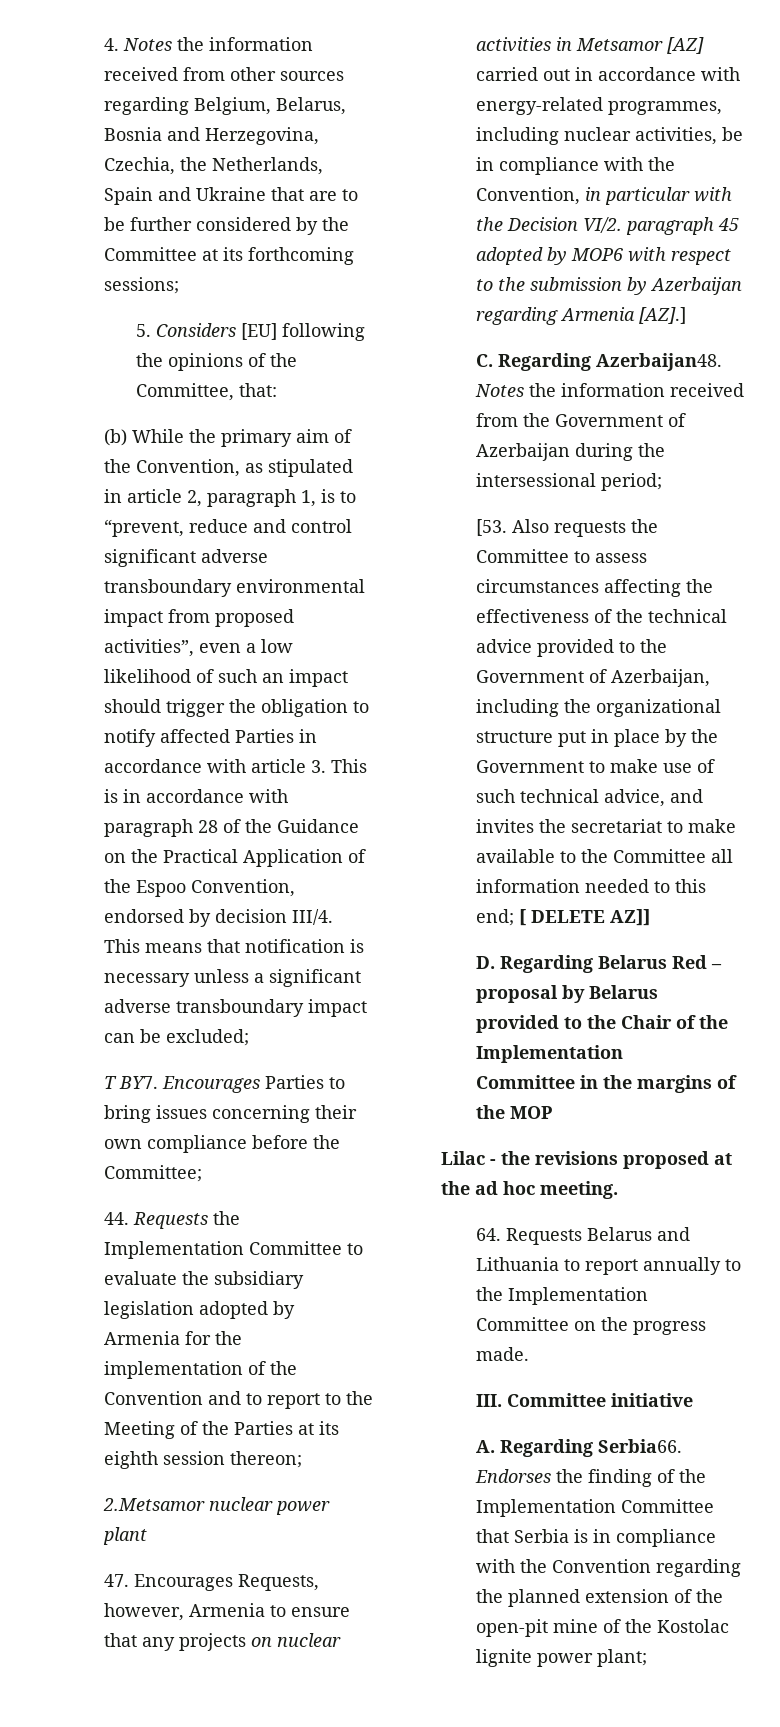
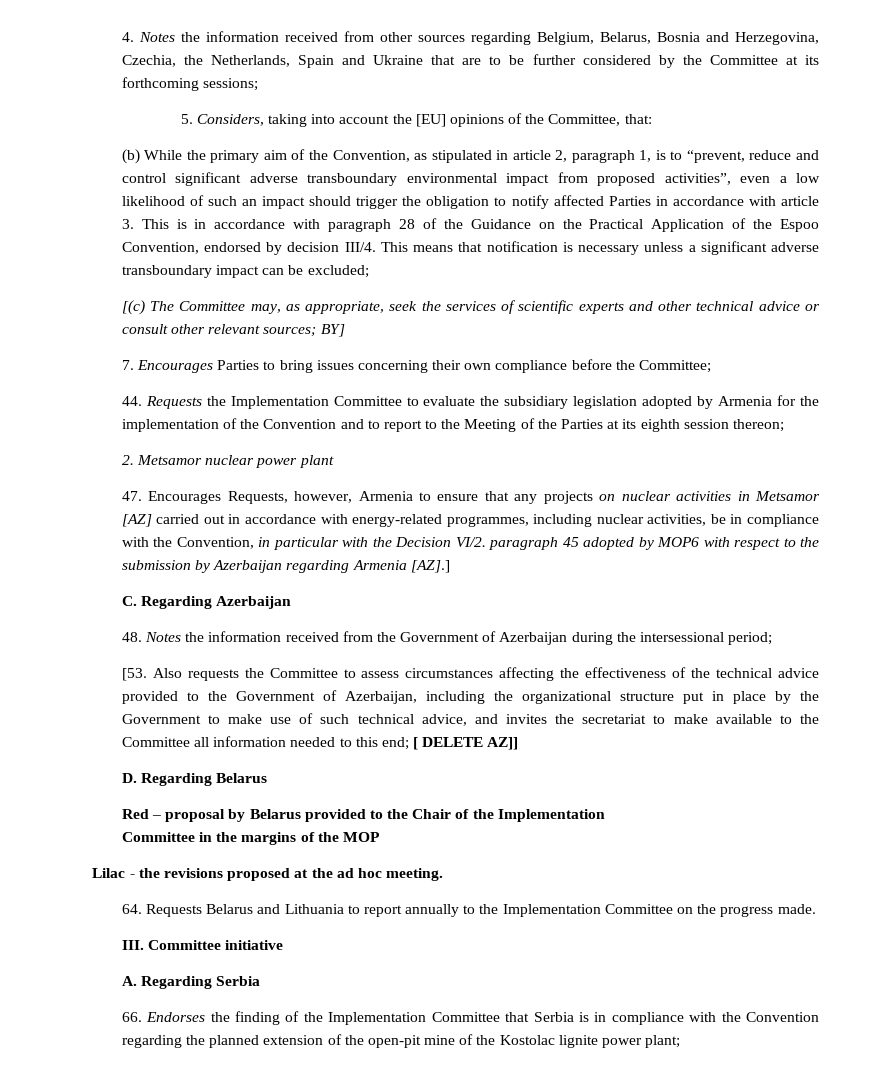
- 5. Considers [EU] following the opinions of the Committee, that:
+ 5. Considers, taking into account the [EU] opinions of the Committee, that:
- T BY7. Encourages Parties to bring issues concerning their own compliance before the Committee;
+ [(c) The Committee may, as appropriate, seek the services of scientific experts and other technical advice or consult other relevant sources; BY]
+ 7. Encourages Parties to bring issues concerning their own compliance before the Committee;
- 2.Metsamor nuclear power plant
+ 2. Metsamor nuclear power plant
- C. Regarding Azerbaijan48. Notes the information received from the Government of Azerbaijan during the intersessional period;
+ C. Regarding Azerbaijan
+ 48. Notes the information received from the Government of Azerbaijan during the intersessional period;
- D. Regarding Belarus Red – proposal by Belarus provided to the Chair of the Implementation
+ D. Regarding Belarus
+ Red – proposal by Belarus provided to the Chair of the Implementation
- A. Regarding Serbia66. Endorses the finding of the Implementation Committee that Serbia is in compliance with the Convention regarding the planned extension of the open-pit mine of the Kostolac lignite power plant;
+ A. Regarding Serbia
+ 66. Endorses the finding of the Implementation Committee that Serbia is in compliance with the Convention regarding the planned extension of the open-pit mine of the Kostolac lignite power plant;

